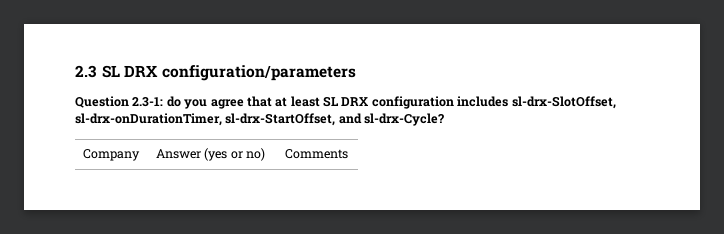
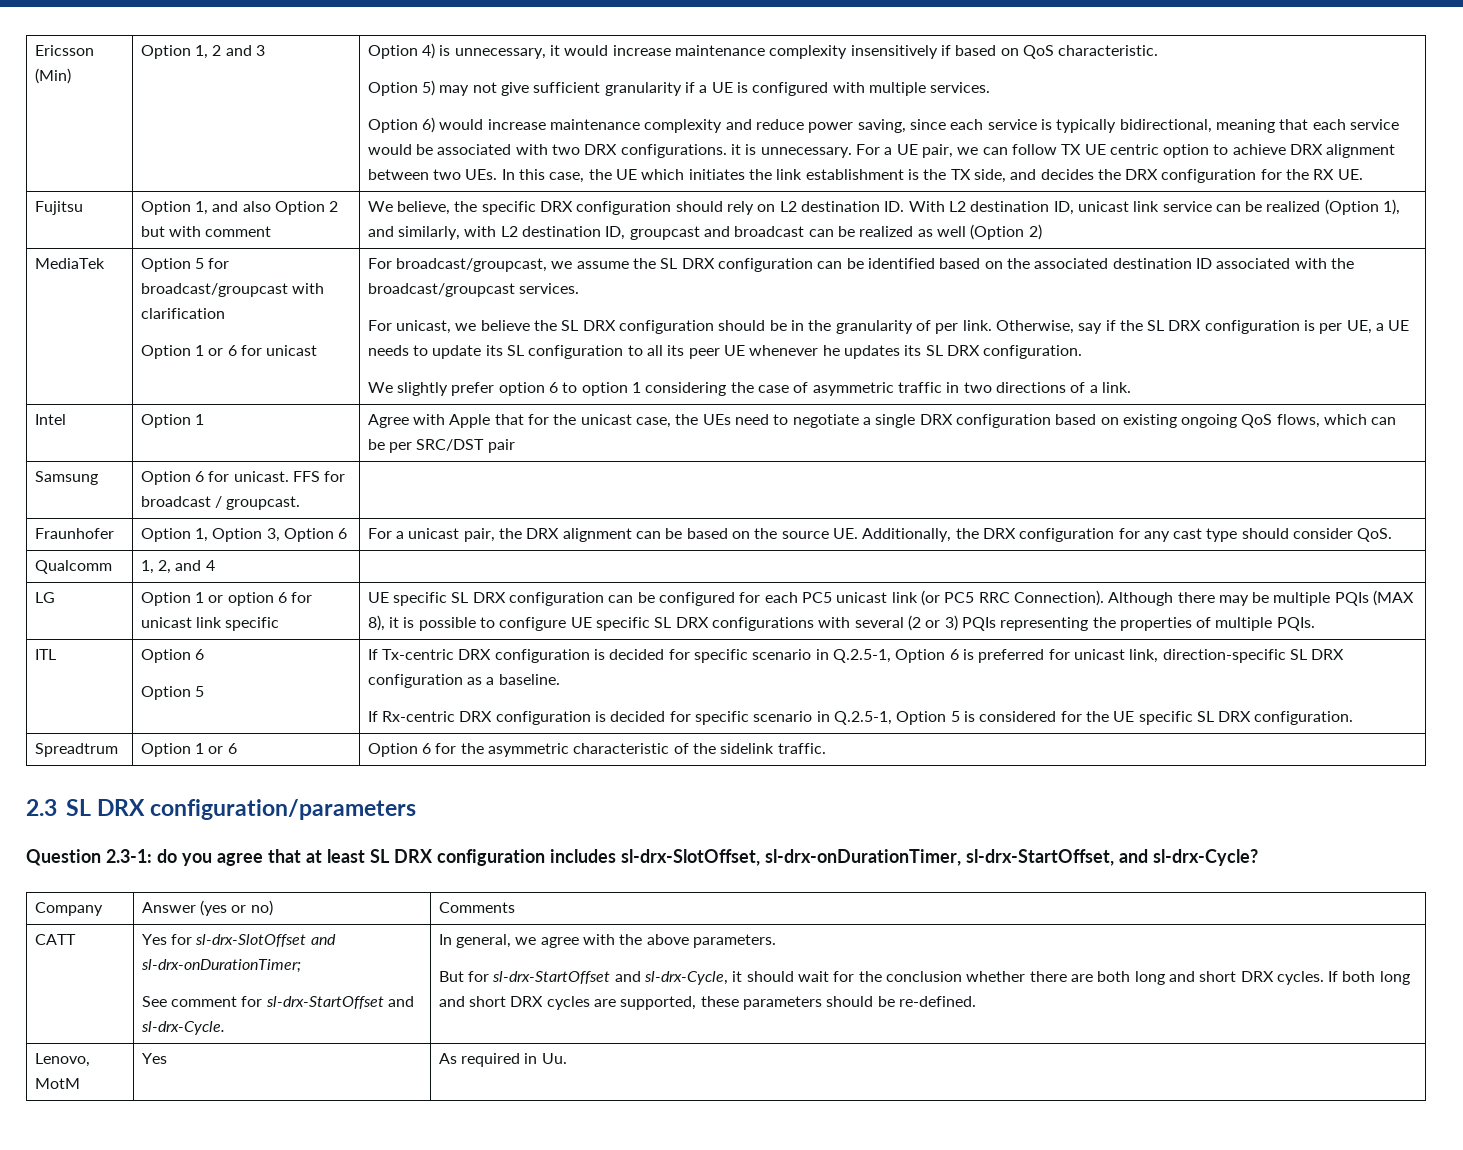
+ Ericsson (Min) | Option 1, 2 and 3 | Option 4) is unnecessary, it would increase maintenance complexity insensitively if based on QoS characteristic.
+ Option 5) may not give sufficient granularity if a UE is configured with multiple services.
+ Option 6) would increase maintenance complexity and reduce power saving, since each service is typically bidirectional, meaning that each service would be associated with two DRX configurations. it is unnecessary. For a UE pair, we can follow TX UE centric option to achieve DRX alignment between two UEs. In this case, the UE which initiates the link establishment is the TX side, and decides the DRX configuration for the RX UE.
+ Fujitsu | Option 1, and also Option 2 but with comment | We believe, the specific DRX configuration should rely on L2 destination ID. With L2 destination ID, unicast link service can be realized (Option 1), and similarly, with L2 destination ID, groupcast and broadcast can be realized as well (Option 2)
+ MediaTek | Option 5 for broadcast/groupcast with clarification
+ Option 1 or 6 for unicast | For broadcast/groupcast, we assume the SL DRX configuration can be identified based on the associated destination ID associated with the broadcast/groupcast services.
+ For unicast, we believe the SL DRX configuration should be in the granularity of per link. Otherwise, say if the SL DRX configuration is per UE, a UE needs to update its SL configuration to all its peer UE whenever he updates its SL DRX configuration.
+ We slightly prefer option 6 to option 1 considering the case of asymmetric traffic in two directions of a link.
+ Intel | Option 1 | Agree with Apple that for the unicast case, the UEs need to negotiate a single DRX configuration based on existing ongoing QoS flows, which can be per SRC/DST pair
+ Samsung | Option 6 for unicast. FFS for broadcast / groupcast. |
+ Fraunhofer | Option 1, Option 3, Option 6 | For a unicast pair, the DRX alignment can be based on the source UE. Additionally, the DRX configuration for any cast type should consider QoS.
+ Qualcomm | 1, 2, and 4 |
+ LG | Option 1 or option 6 for unicast link specific | UE specific SL DRX configuration can be configured for each PC5 unicast link (or PC5 RRC Connection). Although there may be multiple PQIs (MAX 8), it is possible to configure UE specific SL DRX configurations with several (2 or 3) PQIs representing the properties of multiple PQIs.
+ ITL | Option 6
+ Option 5 | If Tx-centric DRX configuration is decided for specific scenario in Q.2.5-1, Option 6 is preferred for unicast link, direction-specific SL DRX configuration as a baseline.
+ If Rx-centric DRX configuration is decided for specific scenario in Q.2.5-1, Option 5 is considered for the UE specific SL DRX configuration.
+ Spreadtrum | Option 1 or 6 | Option 6 for the asymmetric characteristic of the sidelink traffic.
+ CATT | Yes for sl-drx-SlotOffset and sl-drx-onDurationTimer;
+ See comment for sl-drx-StartOffset and sl-drx-Cycle. | In general, we agree with the above parameters.
+ But for sl-drx-StartOffset and sl-drx-Cycle, it should wait for the conclusion whether there are both long and short DRX cycles. If both long and short DRX cycles are supported, these parameters should be re-defined.
+ Lenovo, MotM | Yes | As required in Uu.

